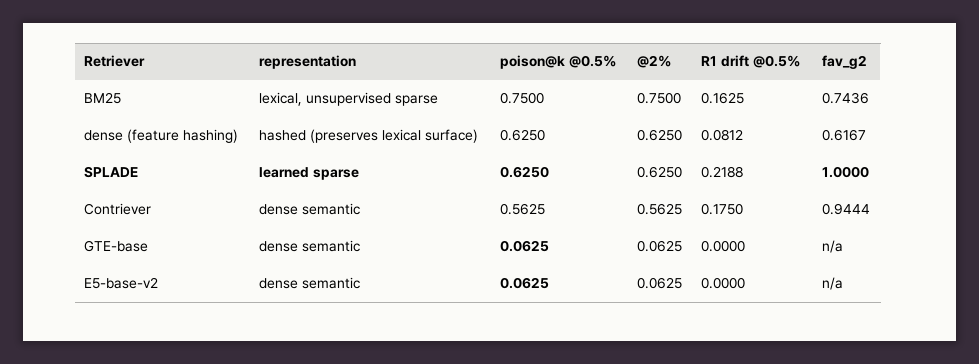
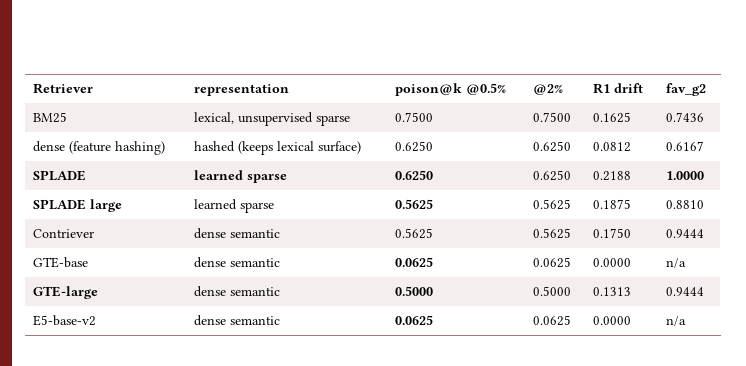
- Retriever | representation | poison@k @0.5% | @2% | R1 drift @0.5% | fav_g2
+ Retriever | representation | poison@k @0.5% | @2% | R1 drift | fav_g2
- dense (feature hashing) | hashed (preserves lexical surface) | 0.6250 | 0.6250 | 0.0812 | 0.6167
+ dense (feature hashing) | hashed (keeps lexical surface) | 0.6250 | 0.6250 | 0.0812 | 0.6167
+ SPLADE large | learned sparse | 0.5625 | 0.5625 | 0.1875 | 0.8810
+ GTE-large | dense semantic | 0.5000 | 0.5000 | 0.1313 | 0.9444

